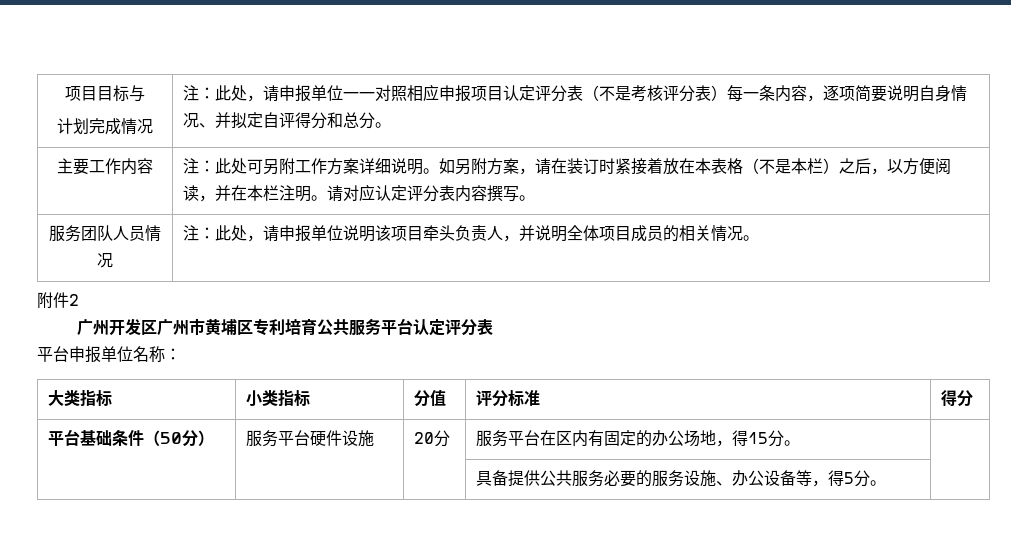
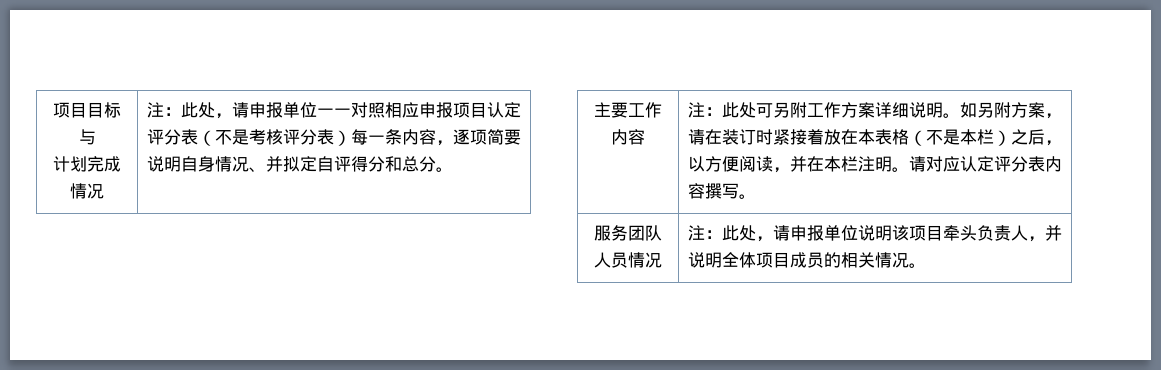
- 附件2
- 广州开发区广州市黄埔区专利培育公共服务平台认定评分表
- 平台申报单位名称：
- 大类指标 | 小类指标 | 分值 | 评分标准 | 得分
- 平台基础条件（50分） | 服务平台硬件设施 | 20分 | 服务平台在区内有固定的办公场地，得15分。 |
- | | | 具备提供公共服务必要的服务设施、办公设备等，得5分。 |

